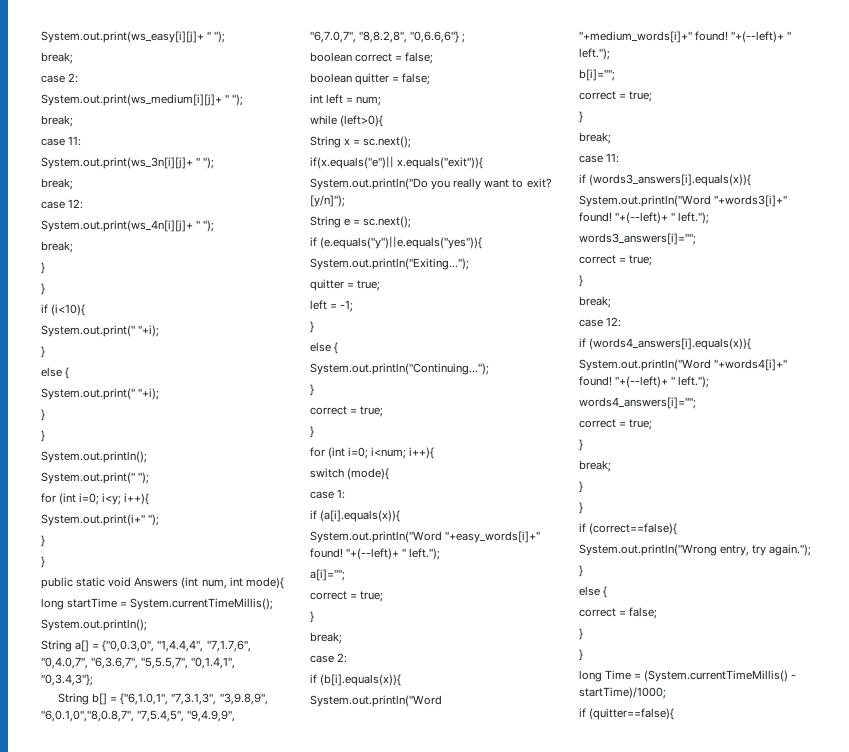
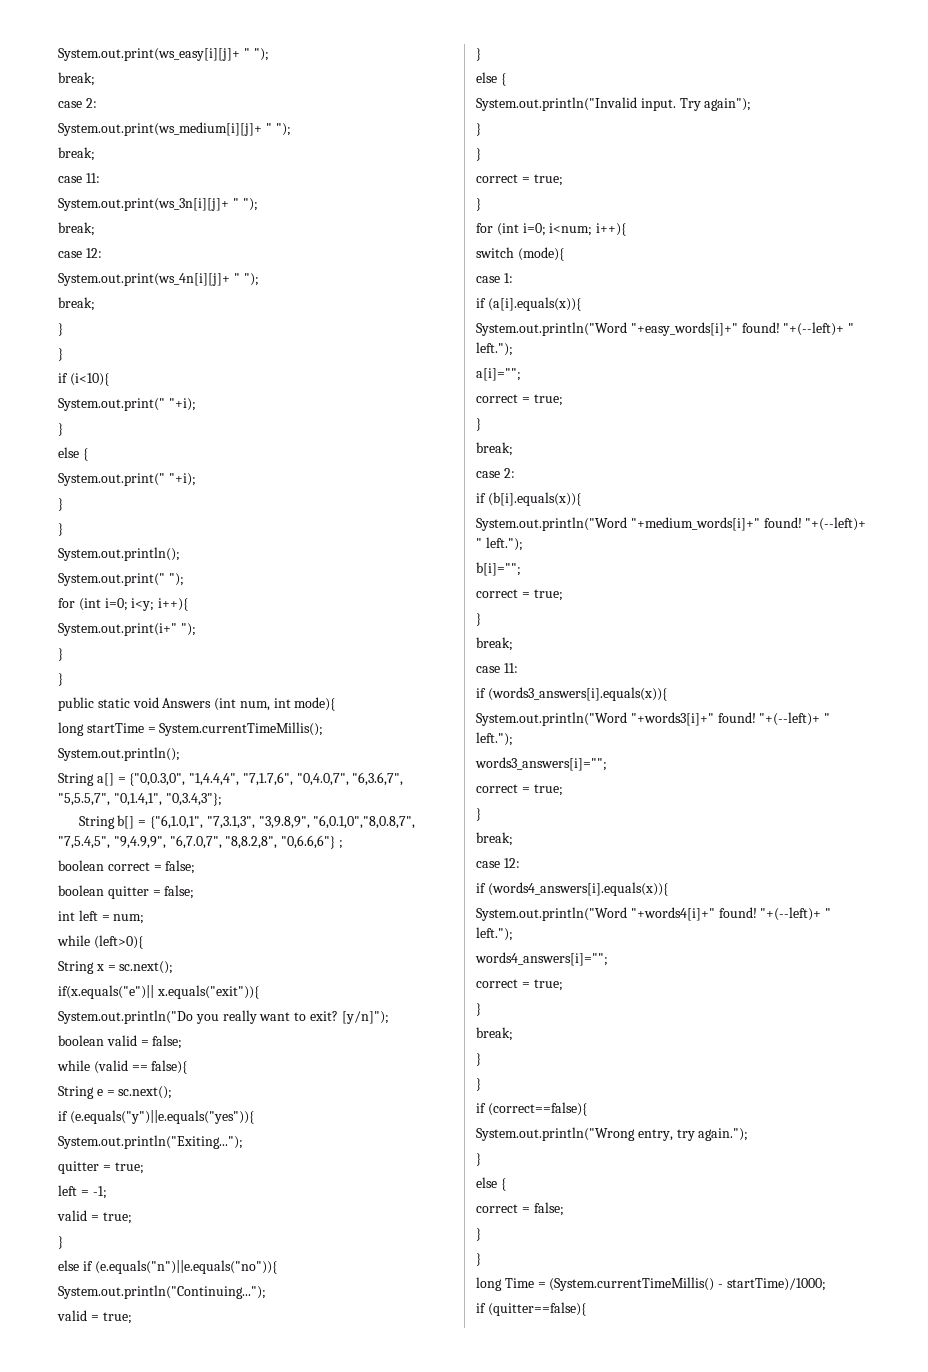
+ boolean valid = false;
+ while (valid == false){
  left = -1;
+ valid = true;
+ }
+ else if (e.equals("n")||e.equals("no")){
+ System.out.println("Continuing...");
+ valid = true;
  }
  else {
- System.out.println("Continuing...");
+ System.out.println("Invalid input. Try again");
+ }

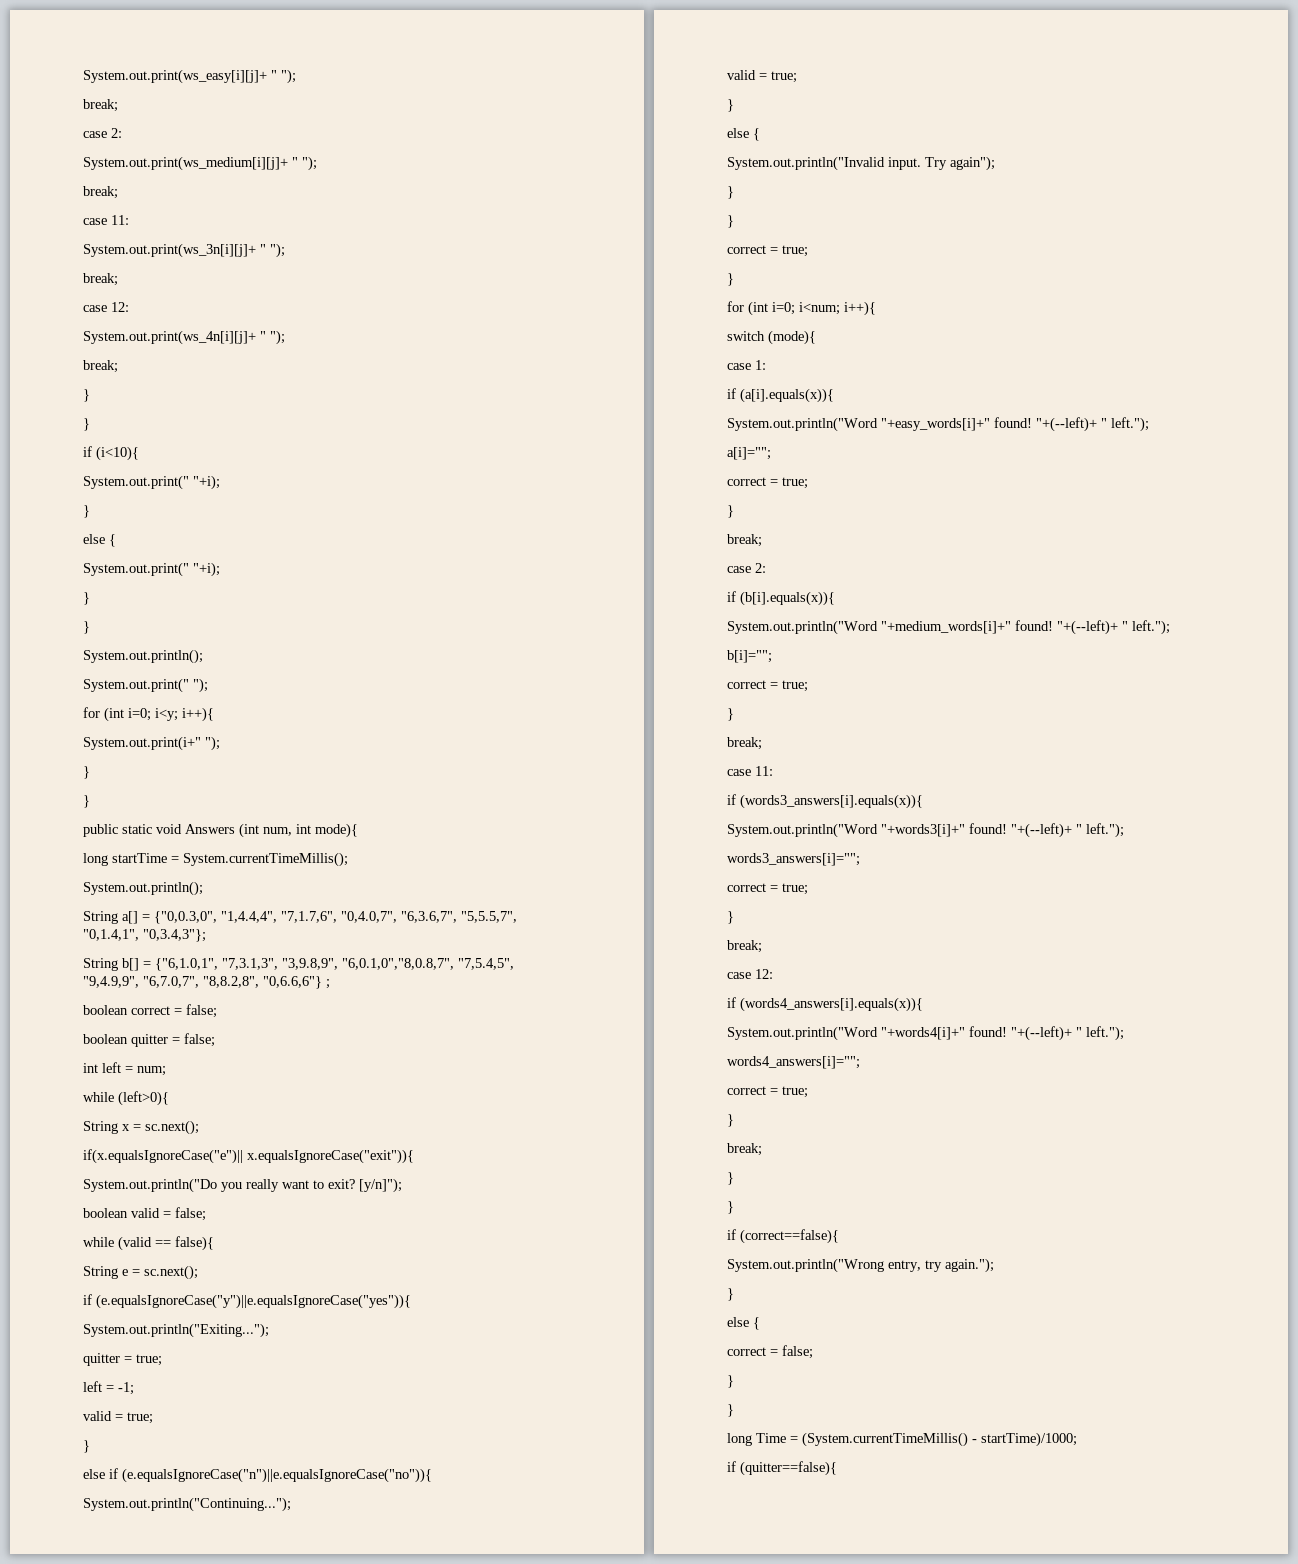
- if(x.equals("e")|| x.equals("exit")){
+ if(x.equalsIgnoreCase("e")|| x.equalsIgnoreCase("exit")){
- if (e.equals("y")||e.equals("yes")){
+ if (e.equalsIgnoreCase("y")||e.equalsIgnoreCase("yes")){
- else if (e.equals("n")||e.equals("no")){
+ else if (e.equalsIgnoreCase("n")||e.equalsIgnoreCase("no")){

